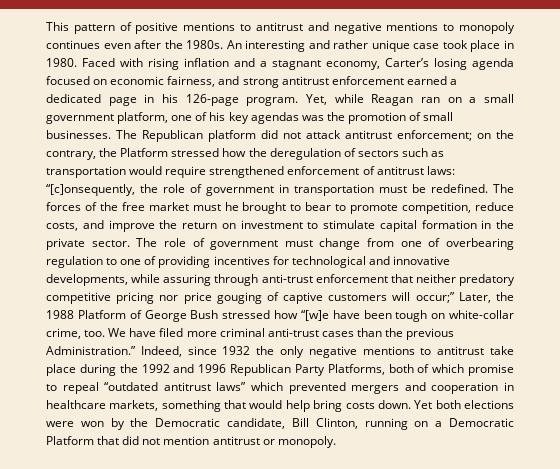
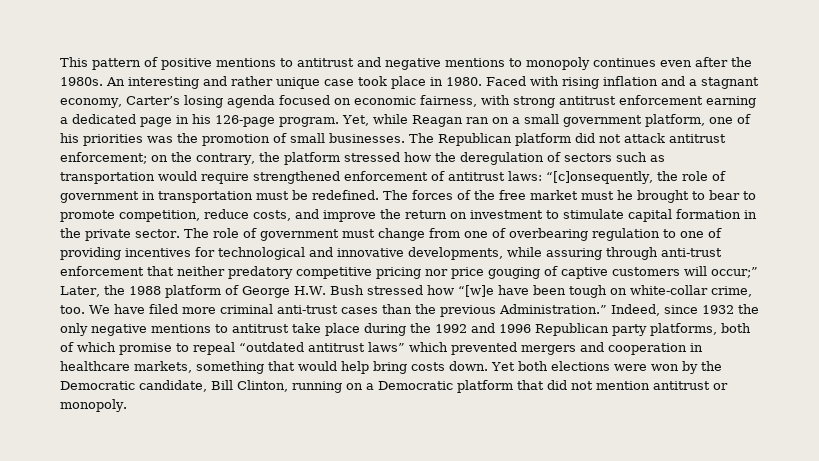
- Faced with rising inflation and a stagnant economy, Carter’s losing agenda focused on economic fairness, and strong antitrust enforcement earned a dedicated page in his 126-page program.
+ Faced with rising inflation and a stagnant economy, Carter’s losing agenda focused on economic fairness, with strong antitrust enforcement earning a dedicated page in his 126-page program.
- Yet, while Reagan ran on a small government platform, one of his key agendas was the promotion of small businesses.
+ Yet, while Reagan ran on a small government platform, one of his priorities was the promotion of small businesses.
- The Republican platform did not attack antitrust enforcement; on the contrary, the Platform stressed how the deregulation of sectors such as transportation would require strengthened enforcement of antitrust laws: “[c]onsequently, the role of government in transportation must be redefined.
+ The Republican platform did not attack antitrust enforcement; on the contrary, the platform stressed how the deregulation of sectors such as transportation would require strengthened enforcement of antitrust laws: “[c]onsequently, the role of government in transportation must be redefined.
- The role of government must change from one of overbearing regulation to one of providing incentives for technological and innovative developments, while assuring through anti-trust enforcement that neither predatory competitive pricing nor price gouging of captive customers will occur;” Later, the 1988 Platform of George Bush stressed how “[w]e have been tough on white-collar crime, too.
+ The role of government must change from one of overbearing regulation to one of providing incentives for technological and innovative developments, while assuring through anti-trust enforcement that neither predatory competitive pricing nor price gouging of captive customers will occur;” Later, the 1988 platform of George H.W. Bush stressed how “[w]e have been tough on white-collar crime, too.
- Indeed, since 1932 the only negative mentions to antitrust take place during the 1992 and 1996 Republican Party Platforms, both of which promise to repeal “outdated antitrust laws” which prevented mergers and cooperation in healthcare markets, something that would help bring costs down.
+ Indeed, since 1932 the only negative mentions to antitrust take place during the 1992 and 1996 Republican party platforms, both of which promise to repeal “outdated antitrust laws” which prevented mergers and cooperation in healthcare markets, something that would help bring costs down.
- Yet both elections were won by the Democratic candidate, Bill Clinton, running on a Democratic Platform that did not mention antitrust or monopoly.
+ Yet both elections were won by the Democratic candidate, Bill Clinton, running on a Democratic platform that did not mention antitrust or monopoly.

